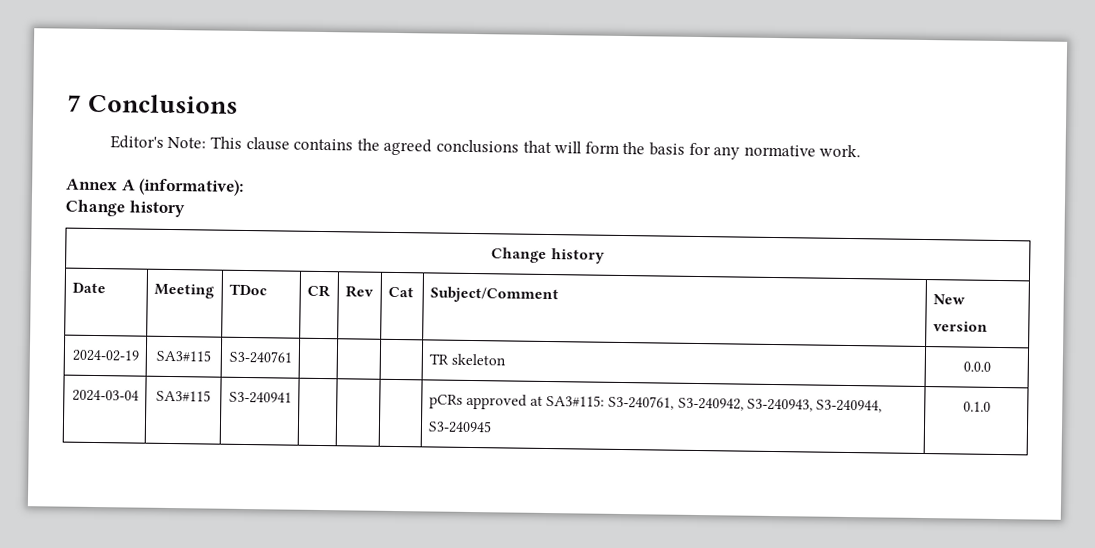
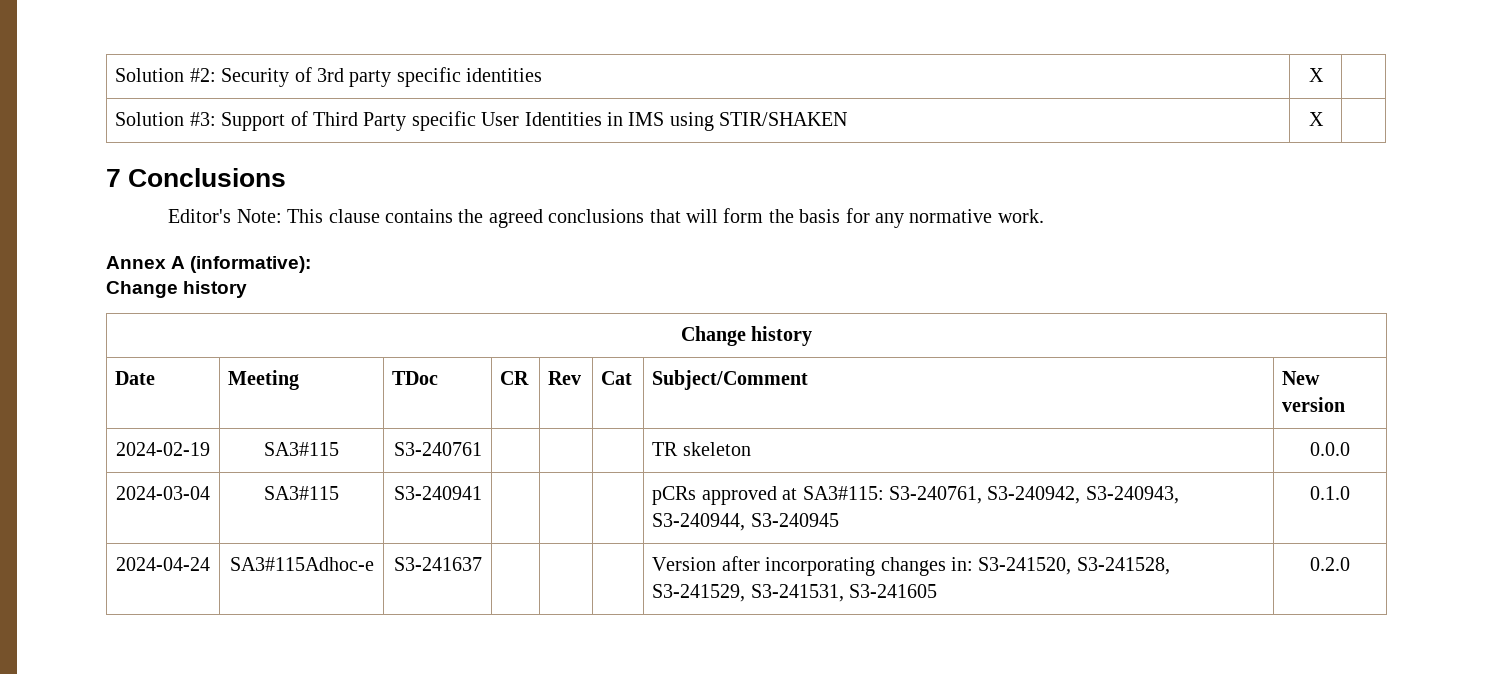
+ Solution #2: Security of 3rd party specific identities | X |
+ Solution #3: Support of Third Party specific User Identities in IMS using STIR/SHAKEN | X |
+ 2024-04-24 | SA3#115Adhoc-e | S3-241637 | | | | Version after incorporating changes in: S3-241520, S3-241528, S3-241529, S3-241531, S3-241605 | 0.2.0

